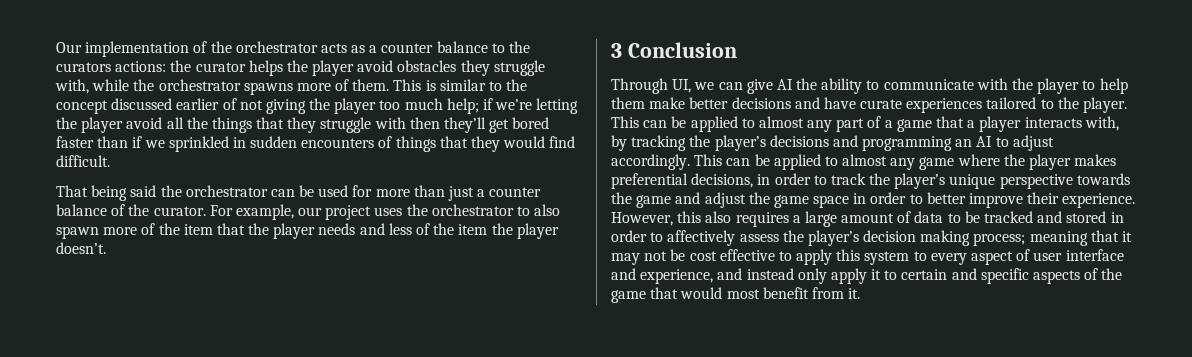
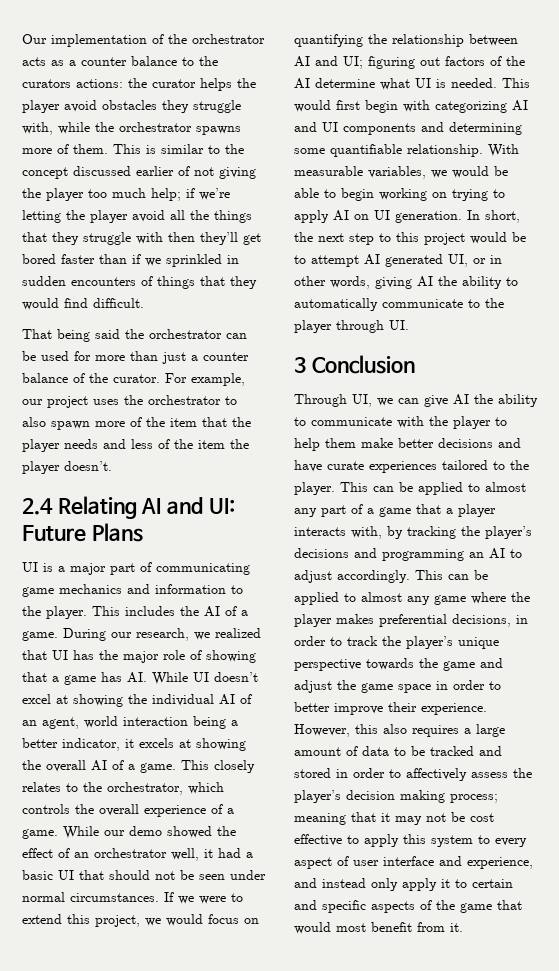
+ 2.4 Relating AI and UI: Future Plans
+ UI is a major part of communicating game mechanics and information to the player. This includes the AI of a game. During our research, we realized that UI has the major role of showing that a game has AI. While UI doesn’t excel at showing the individual AI of an agent, world interaction being a better indicator, it excels at showing the overall AI of a game. This closely relates to the orchestrator, which controls the overall experience of a game. While our demo showed the effect of an orchestrator well, it had a basic UI that should not be seen under normal circumstances. If we were to extend this project, we would focus on quantifying the relationship between AI and UI; figuring out factors of the AI determine what UI is needed. This would first begin with categorizing AI and UI components and determining some quantifiable relationship. With measurable variables, we would be able to begin working on trying to apply AI on UI generation. In short, the next step to this project would be to attempt AI generated UI, or in other words, giving AI the ability to automatically communicate to the player through UI.

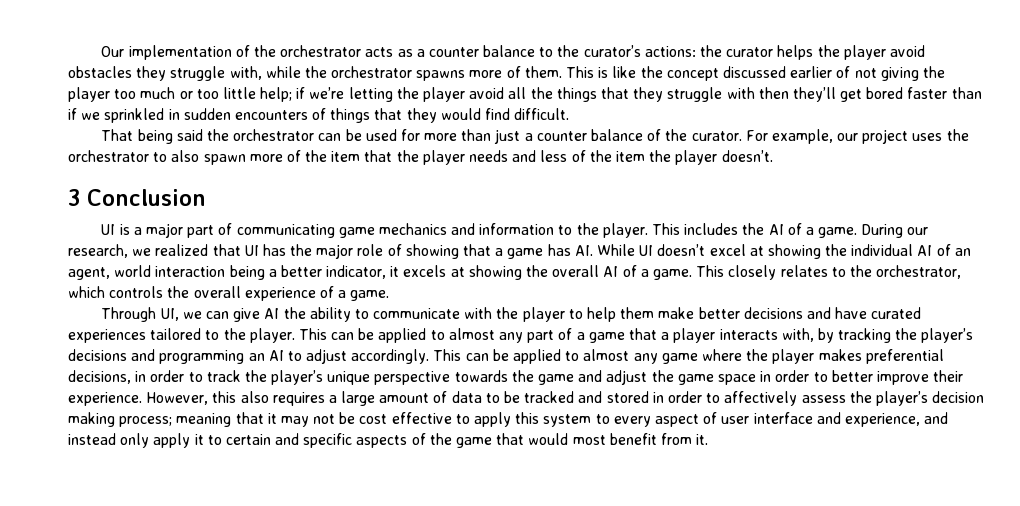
- Our implementation of the orchestrator acts as a counter balance to the curators actions: the curator helps the player avoid obstacles they struggle with, while the orchestrator spawns more of them.
+ Our implementation of the orchestrator acts as a counter balance to the curator’s actions: the curator helps the player avoid obstacles they struggle with, while the orchestrator spawns more of them.
- This is similar to the concept discussed earlier of not giving the player too much help; if we’re letting the player avoid all the things that they struggle with then they’ll get bored faster than if we sprinkled in sudden encounters of things that they would find difficult.
+ This is like the concept discussed earlier of not giving the player too much or too little help; if we’re letting the player avoid all the things that they struggle with then they’ll get bored faster than if we sprinkled in sudden encounters of things that they would find difficult.
- 2.4 Relating AI and UI: Future Plans
+ 3 Conclusion
- While our demo showed the effect of an orchestrator well, it had a basic UI that should not be seen under normal circumstances. If we were to extend this project, we would focus on quantifying the relationship between AI and UI; figuring out factors of the AI determine what UI is needed. This would first begin with categorizing AI and UI components and determining some quantifiable relationship. With measurable variables, we would be able to begin working on trying to apply AI on UI generation. In short, the next step to this project would be to attempt AI generated UI, or in other words, giving AI the ability to automatically communicate to the player through UI.
- 3 Conclusion
- Through UI, we can give AI the ability to communicate with the player to help them make better decisions and have curate experiences tailored to the player.
+ Through UI, we can give AI the ability to communicate with the player to help them make better decisions and have curated experiences tailored to the player.

